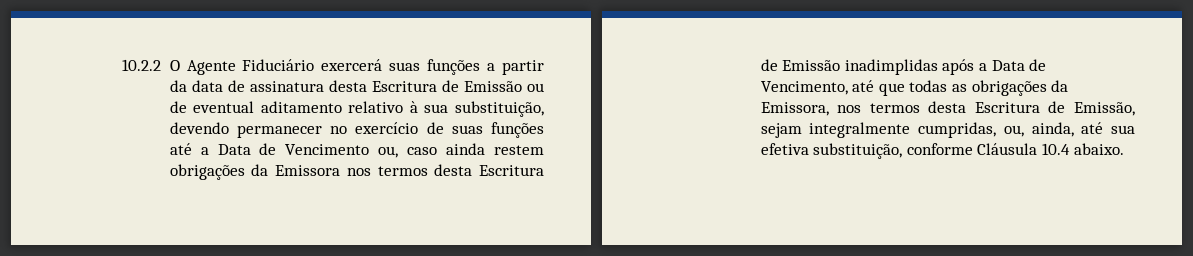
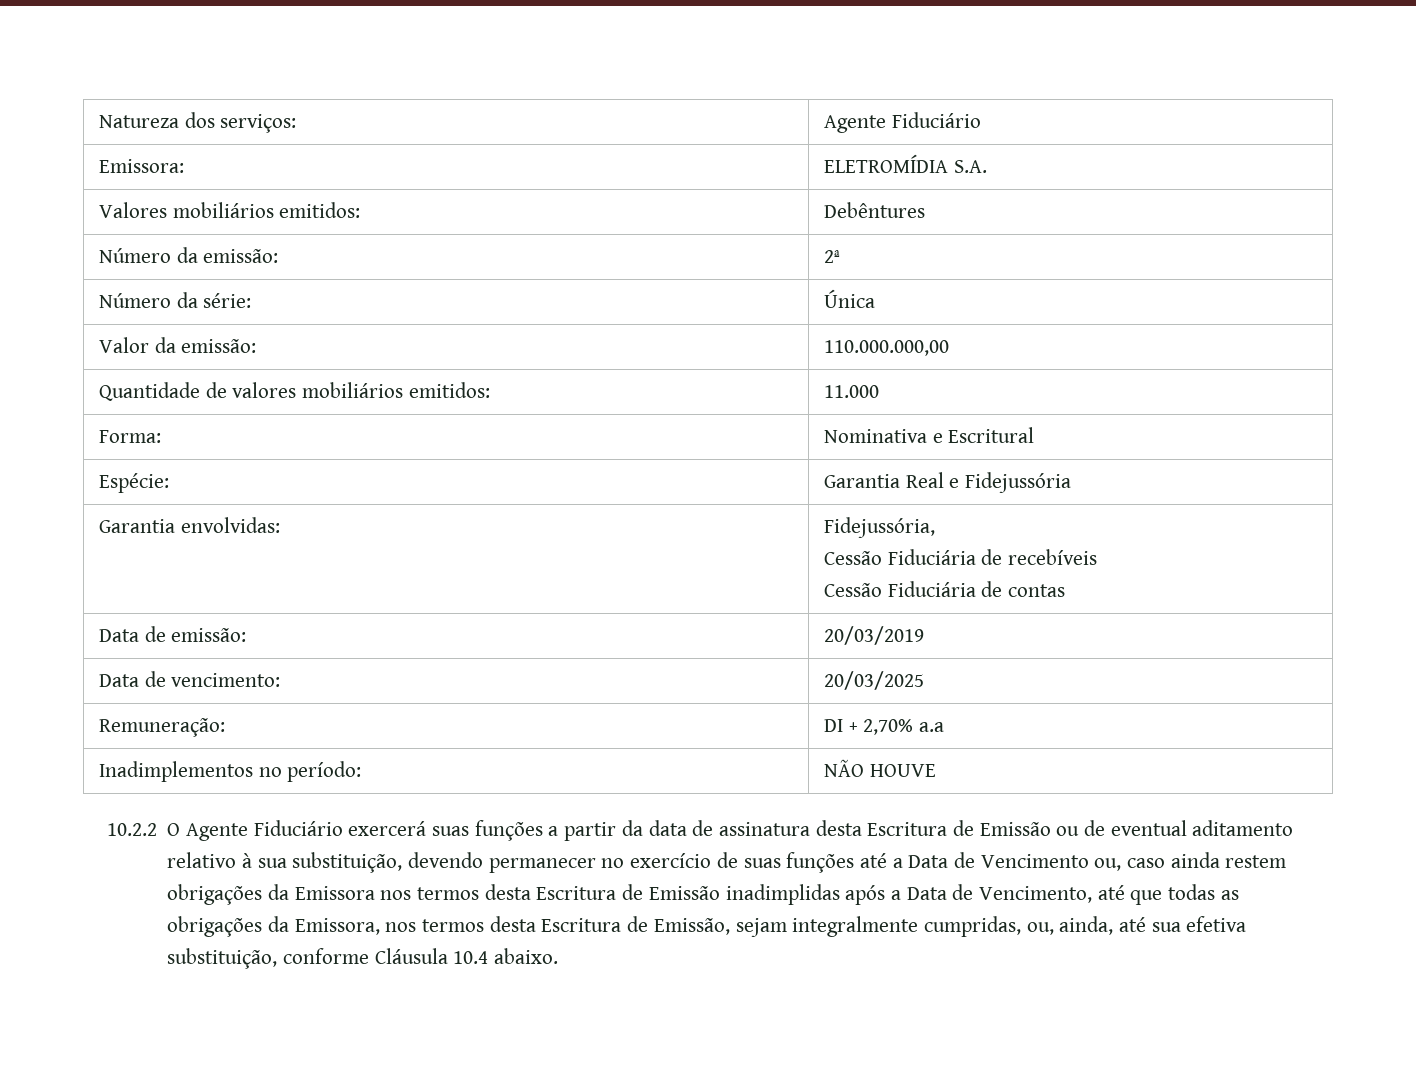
+ Natureza dos serviços: | Agente Fiduciário
+ Emissora: | ELETROMÍDIA S.A.
+ Valores mobiliários emitidos: | Debêntures
+ Número da emissão: | 2ª
+ Número da série: | Única
+ Valor da emissão: | 110.000.000,00
+ Quantidade de valores mobiliários emitidos: | 11.000
+ Forma: | Nominativa e Escritural
+ Espécie: | Garantia Real e Fidejussória
+ Garantia envolvidas: | Fidejussória,
+ Cessão Fiduciária de recebíveis
+ Cessão Fiduciária de contas
+ Data de emissão: | 20/03/2019
+ Data de vencimento: | 20/03/2025
+ Remuneração: | DI + 2,70% a.a
+ Inadimplementos no período: | NÃO HOUVE

